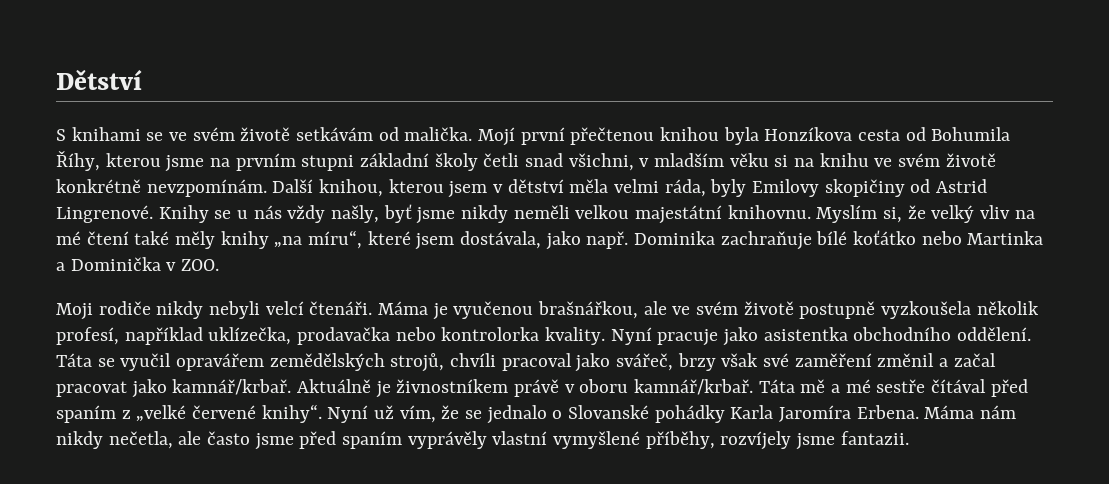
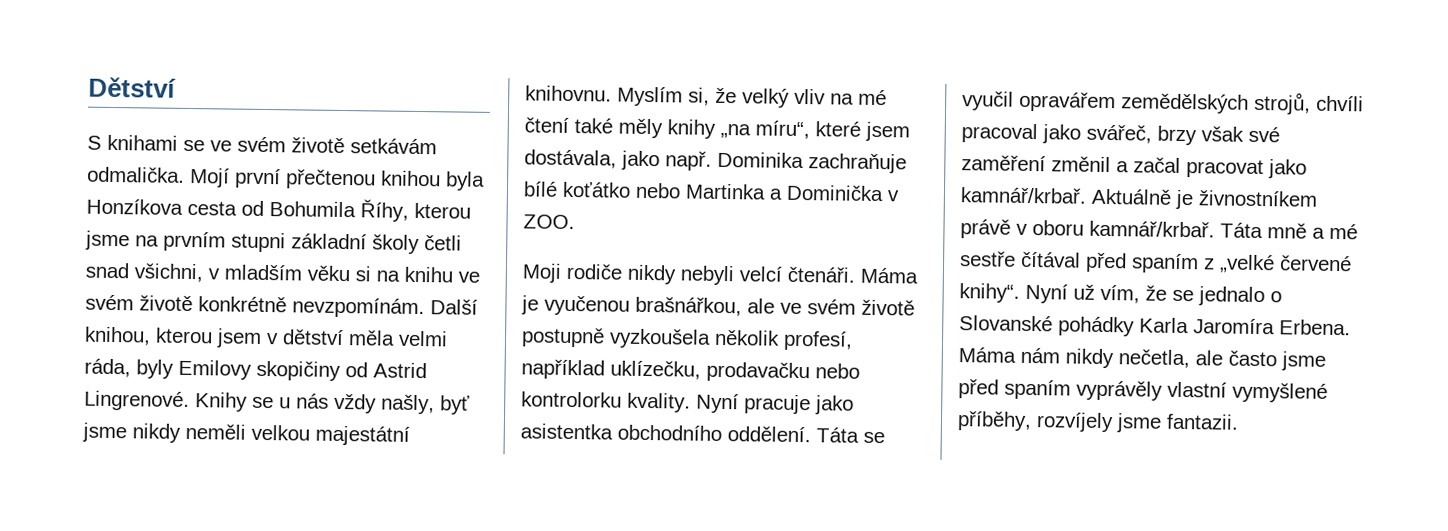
- S knihami se ve svém životě setkávám od malička.
+ S knihami se ve svém životě setkávám odmalička.
- Máma je vyučenou brašnářkou, ale ve svém životě postupně vyzkoušela několik profesí, například uklízečka, prodavačka nebo kontrolorka kvality.
+ Máma je vyučenou brašnářkou, ale ve svém životě postupně vyzkoušela několik profesí, například uklízečku, prodavačku nebo kontrolorku kvality.
- Táta mě a mé sestře čítával před spaním z „velké červené knihy“.
+ Táta mně a mé sestře čítával před spaním z „velké červené knihy“.

